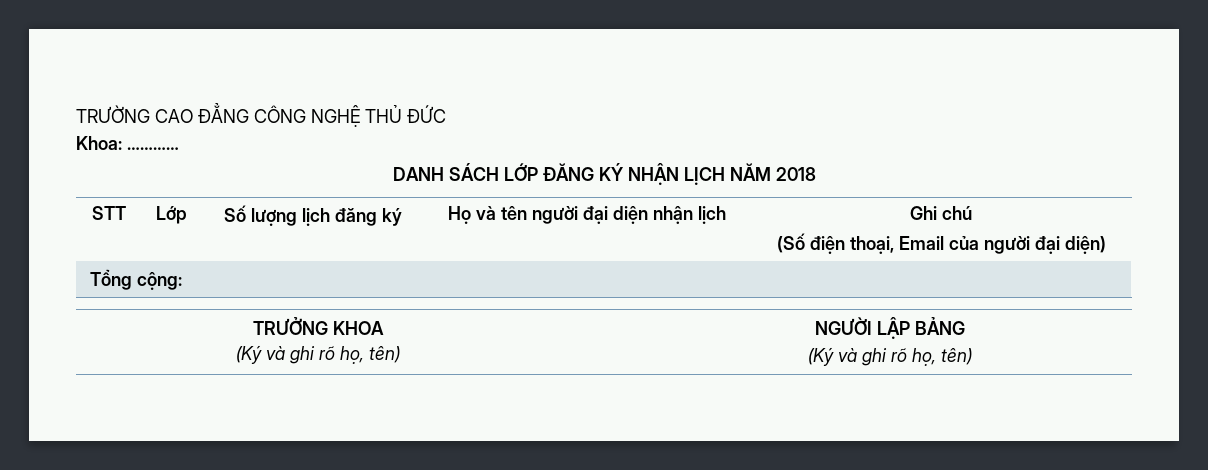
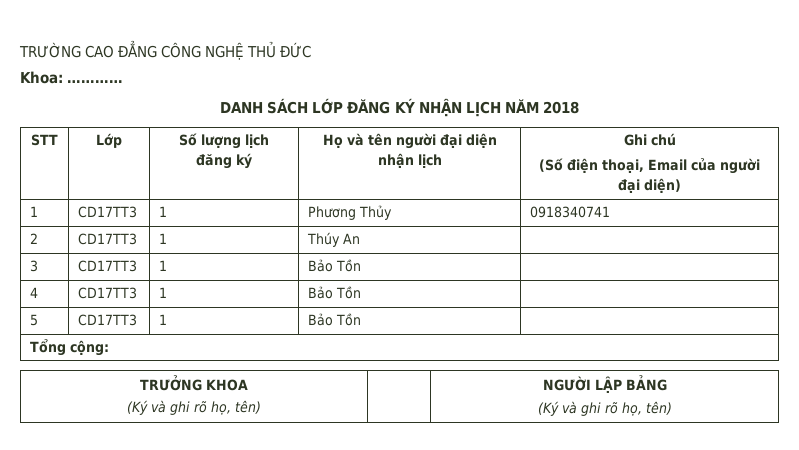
+ 1 | CD17TT3 | 1 | Phương Thủy | 0918340741
+ 2 | CD17TT3 | 1 | Thúy An |
+ 3 | CD17TT3 | 1 | Bảo Tồn |
+ 4 | CD17TT3 | 1 | Bảo Tồn |
+ 5 | CD17TT3 | 1 | Bảo Tồn |

